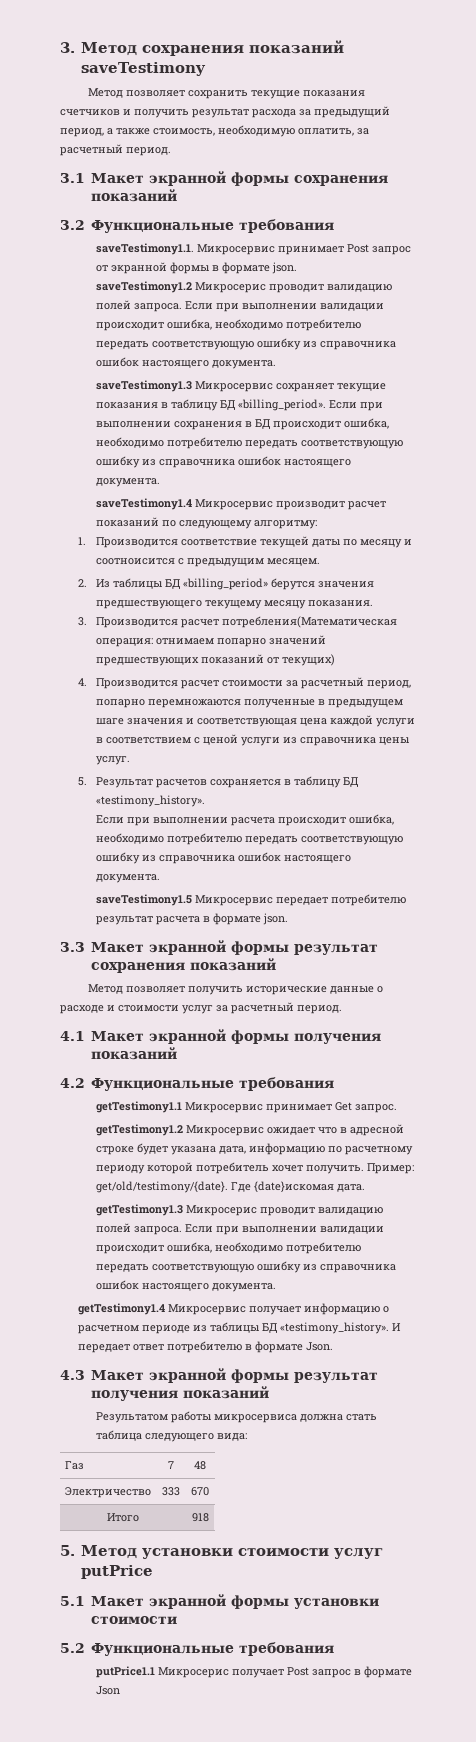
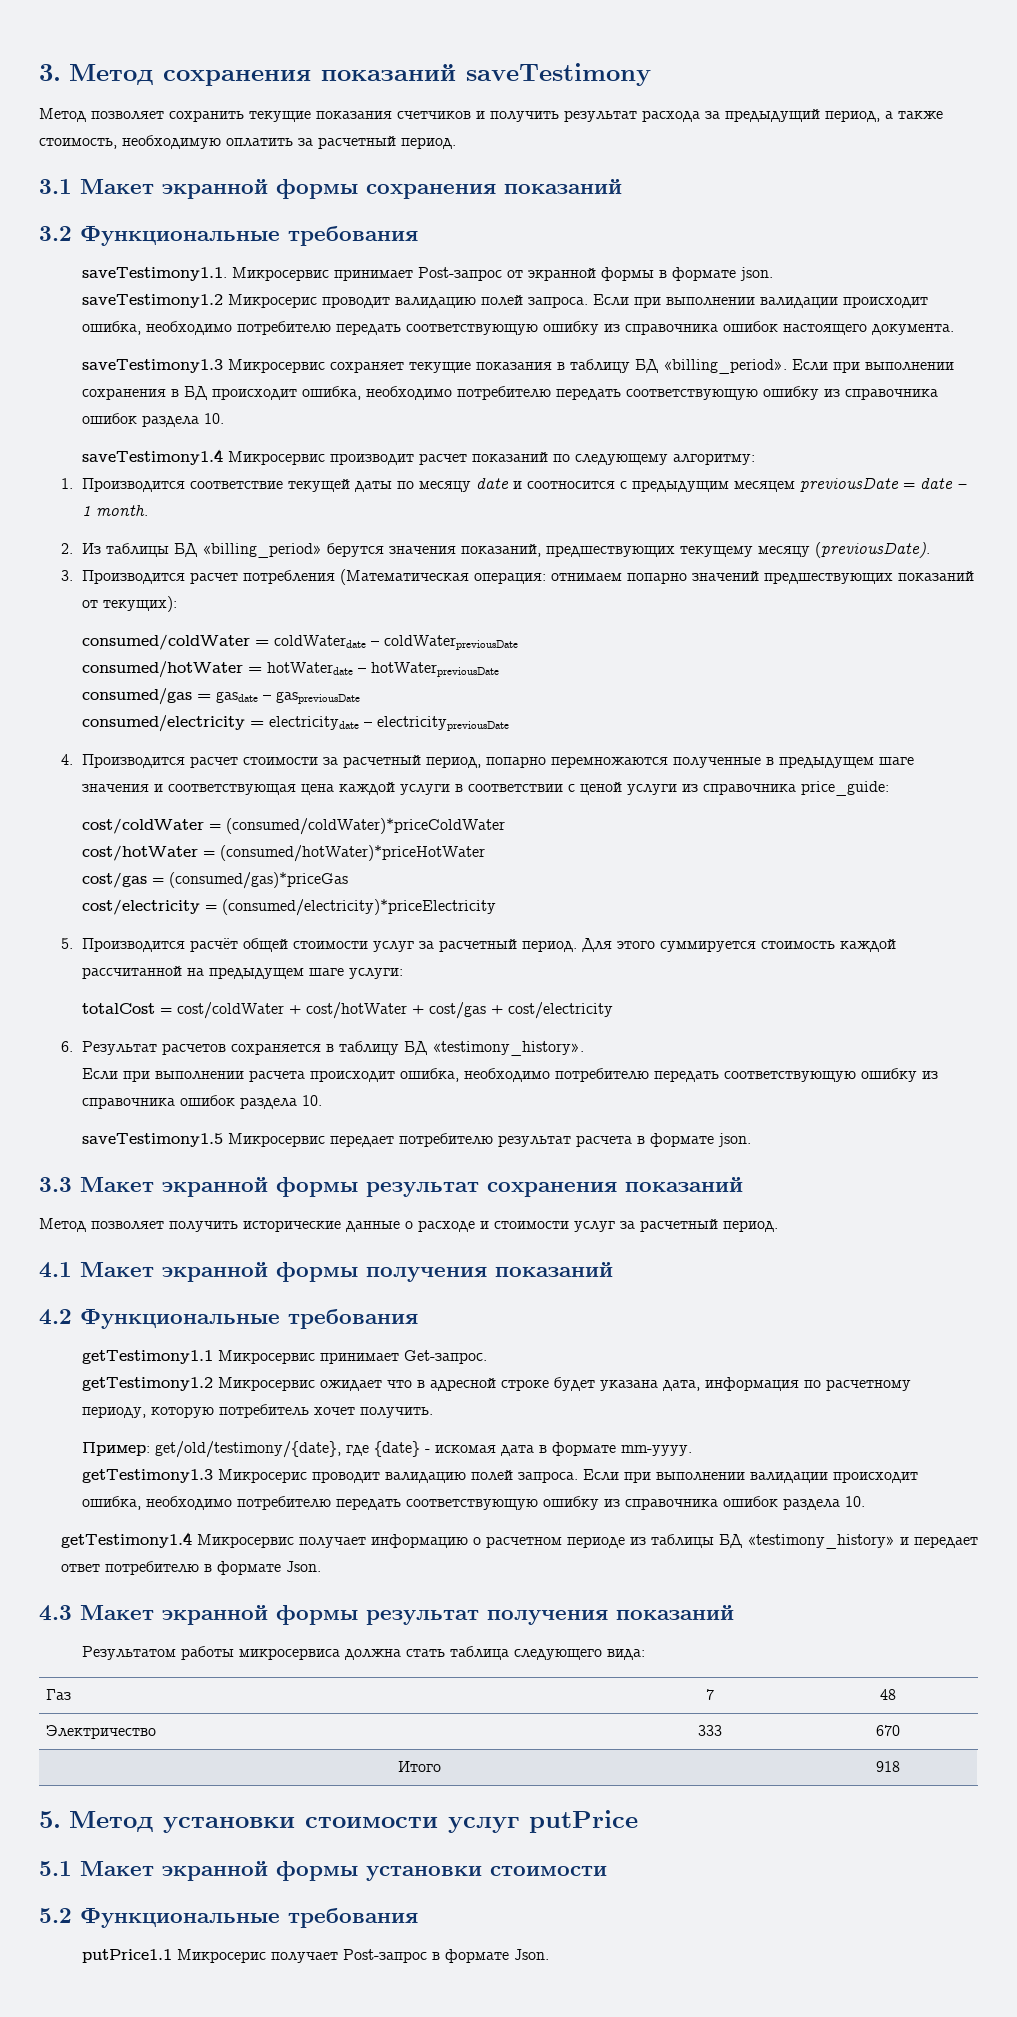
- Метод позволяет сохранить текущие показания счетчиков и получить результат расхода за предыдущий период, а также стоимость, необходимую оплатить, за расчетный период.
+ Метод позволяет сохранить текущие показания счетчиков и получить результат расхода за предыдущий период, а также стоимость, необходимую оплатить за расчетный период.
- saveTestimony1.1. Микросервис принимает Post запрос от экранной формы в формате json.
+ saveTestimony1.1. Микросервис принимает Post-запрос от экранной формы в формате json.
- Если при выполнении сохранения в БД происходит ошибка, необходимо потребителю передать соответствующую ошибку из справочника ошибок настоящего документа.
+ Если при выполнении сохранения в БД происходит ошибка, необходимо потребителю передать соответствующую ошибку из справочника ошибок раздела 10.
- 1. Производится соответствие текущей даты по месяцу и соотноисится с предыдущим месяцем.
+ 1. Производится соответствие текущей даты по месяцу date и соотносится с предыдущим месяцем previousDate = date – 1 month.
- 2. Из таблицы БД «billing_period» берутся значения предшествующего текущему месяцу показания.
+ 2. Из таблицы БД «billing_period» берутся значения показаний, предшествующих текущему месяцу (previousDate).
- 3. Производится расчет потребления(Математическая операция: отнимаем попарно значений предшествующих показаний от текущих)
+ 3. Производится расчет потребления (Математическая операция: отнимаем попарно значений предшествующих показаний от текущих):
+ consumed/coldWater = coldWaterdate – coldWaterpreviousDate
+ consumed/hotWater = hotWaterdate – hotWaterpreviousDate
+ consumed/gas = gasdate – gaspreviousDate
+ consumed/electricity = electricitydate – electricitypreviousDate
- 4. Производится расчет стоимости за расчетный период, попарно перемножаются полученные в предыдущем шаге значения и соответствующая цена каждой услуги в соответствием с ценой услуги из справочника цены услуг.
- 5. Результат расчетов сохраняется в таблицу БД «testimony_history».
+ 4. Производится расчет стоимости за расчетный период, попарно перемножаются полученные в предыдущем шаге значения и соответствующая цена каждой услуги в соответствии с ценой услуги из справочника price_guide:
+ cost/coldWater = (consumed/coldWater)*priceColdWater
+ cost/hotWater = (consumed/hotWater)*priceHotWater
+ cost/gas = (consumed/gas)*priceGas
+ cost/electricity = (consumed/electricity)*priceElectricity
+ 5. Производится расчёт общей стоимости услуг за расчетный период. Для этого суммируется стоимость каждой рассчитанной на предыдущем шаге услуги:
+ totalCost = cost/coldWater + cost/hotWater + cost/gas + cost/electricity
+ 6. Результат расчетов сохраняется в таблицу БД «testimony_history».
- Если при выполнении расчета происходит ошибка, необходимо потребителю передать соответствующую ошибку из справочника ошибок настоящего документа.
+ Если при выполнении расчета происходит ошибка, необходимо потребителю передать соответствующую ошибку из справочника ошибок раздела 10.
- getTestimony1.1 Микросервис принимает Get запрос.
+ getTestimony1.1 Микросервис принимает Get-запрос.
- getTestimony1.2 Микросервис ожидает что в адресной строке будет указана дата, информацию по расчетному периоду которой потребитель хочет получить. Пример: get/old/testimony/{date}. Где {date}искомая дата.
+ getTestimony1.2 Микросервис ожидает что в адресной строке будет указана дата, информация по расчетному периоду, которую потребитель хочет получить.
+ Пример: get/old/testimony/{date}, где {date} - искомая дата в формате mm-yyyy.
- getTestimony1.3 Микросерис проводит валидацию полей запроса. Если при выполнении валидации происходит ошибка, необходимо потребителю передать соответствующую ошибку из справочника ошибок настоящего документа.
+ getTestimony1.3 Микросерис проводит валидацию полей запроса. Если при выполнении валидации происходит ошибка, необходимо потребителю передать соответствующую ошибку из справочника ошибок раздела 10.
- getTestimony1.4 Микросервис получает информацию о расчетном периоде из таблицы БД «testimony_history». И передает ответ потребителю в формате Json.
+ getTestimony1.4 Микросервис получает информацию о расчетном периоде из таблицы БД «testimony_history» и передает ответ потребителю в формате Json.
- putPrice1.1 Микросерис получает Post запрос в формате Json
+ putPrice1.1 Микросерис получает Post-запрос в формате Json.

